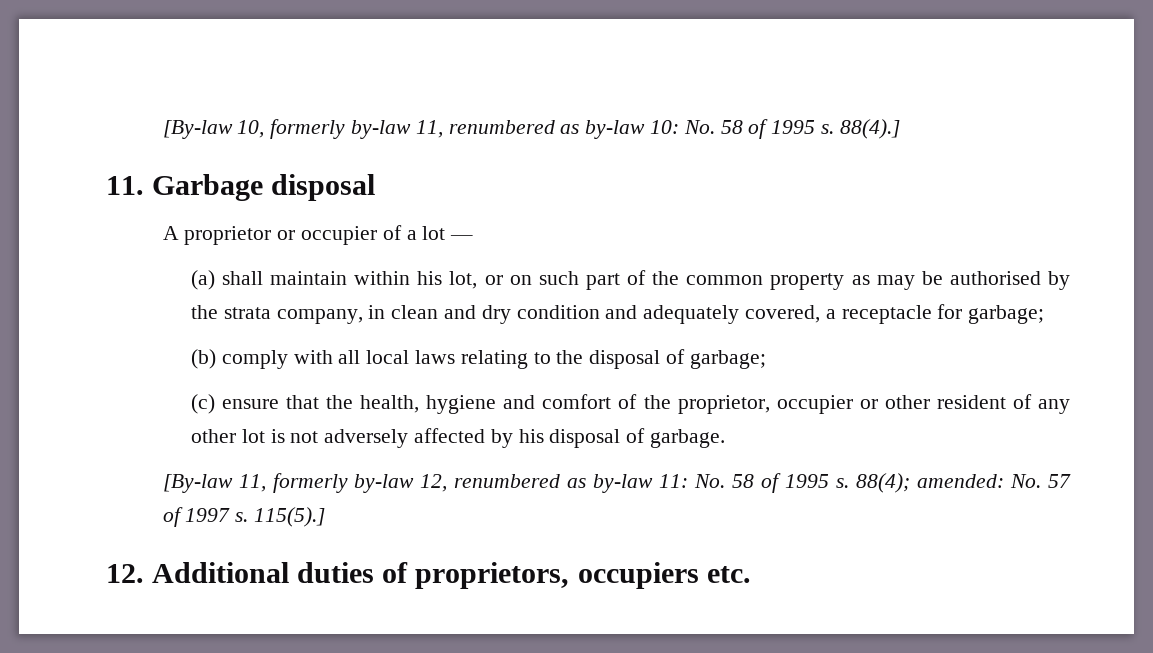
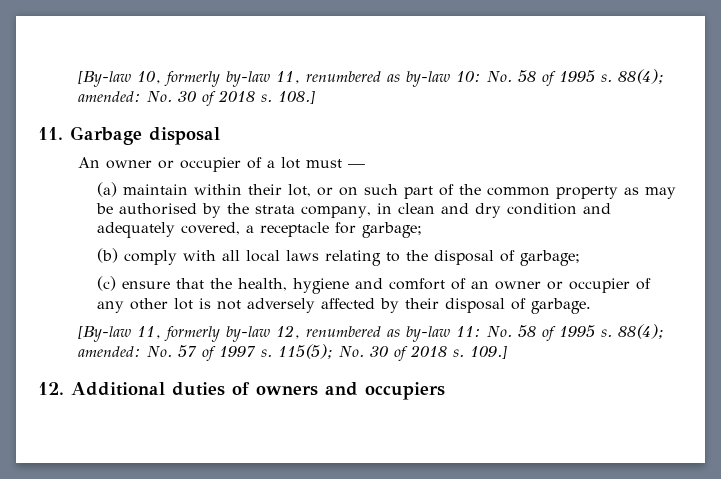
- 88(4).]
+ 88(4); amended: No. 30 of 2018 s. 108.]
- A proprietor or occupier of a lot —
+ An owner or occupier of a lot must —
- (a) shall maintain within his lot, or on such part of the common property as may be authorised by the strata company, in clean and dry condition and adequately covered, a receptacle for garbage;
+ (a) maintain within their lot, or on such part of the common property as may be authorised by the strata company, in clean and dry condition and adequately covered, a receptacle for garbage;
- (c) ensure that the health, hygiene and comfort of the proprietor, occupier or other resident of any other lot is not adversely affected by his disposal of garbage.
+ (c) ensure that the health, hygiene and comfort of an owner or occupier of any other lot is not adversely affected by their disposal of garbage.
- 115(5).]
+ 115(5); No. 30 of 2018 s. 109.]
- 12. Additional duties of proprietors, occupiers etc.
+ 12. Additional duties of owners and occupiers

